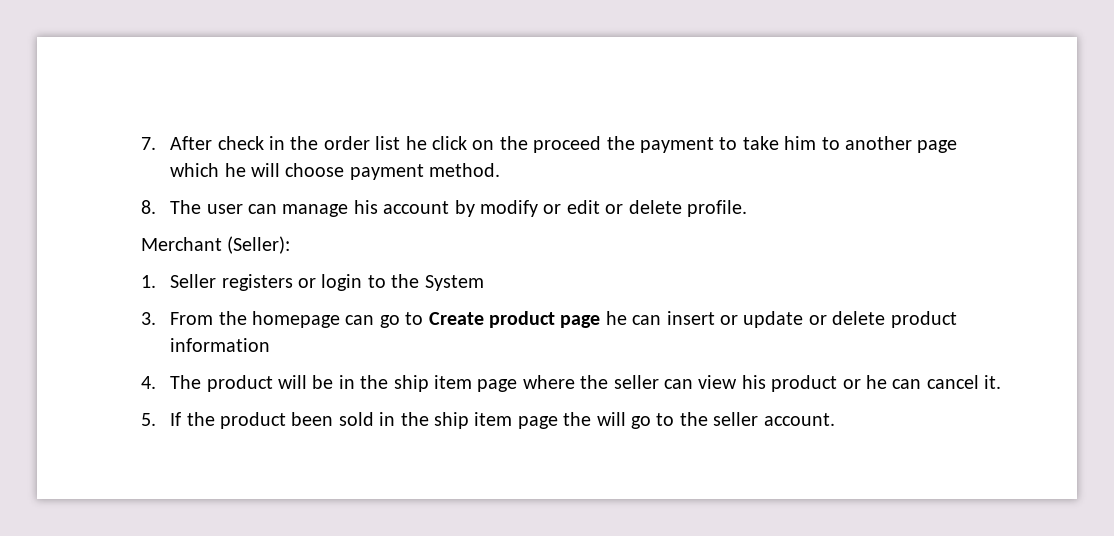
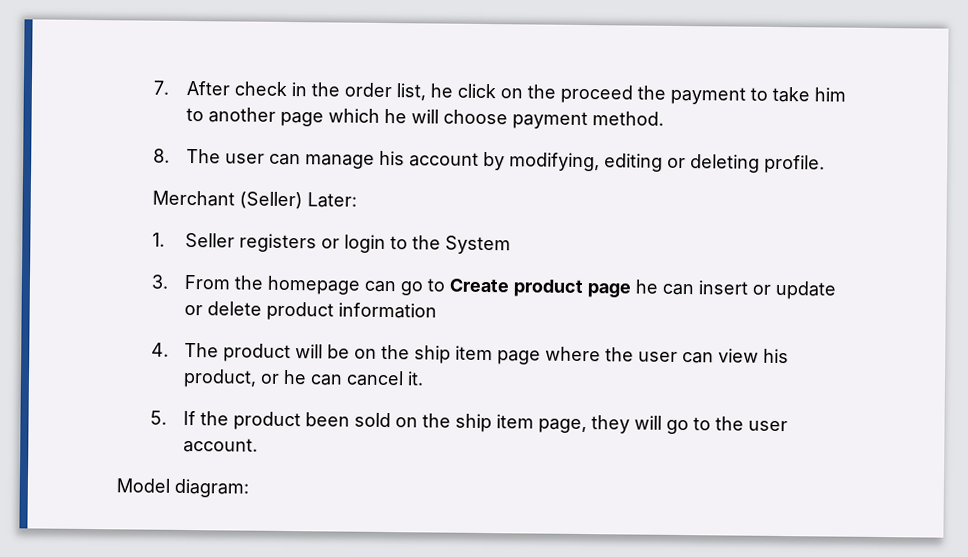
- 7. After check in the order list he click on the proceed the payment to take him to another page which he will choose payment method.
+ 7. After check in the order list, he click on the proceed the payment to take him to another page which he will choose payment method.
- 8. The user can manage his account by modify or edit or delete profile.
+ 8. The user can manage his account by modifying, editing or deleting profile.
- Merchant (Seller):
+ Merchant (Seller) Later:
- 4. The product will be in the ship item page where the seller can view his product or he can cancel it.
+ 4. The product will be on the ship item page where the user can view his product, or he can cancel it.
- 5. If the product been sold in the ship item page the will go to the seller account.
+ 5. If the product been sold on the ship item page, they will go to the user account.
+ Model diagram:

